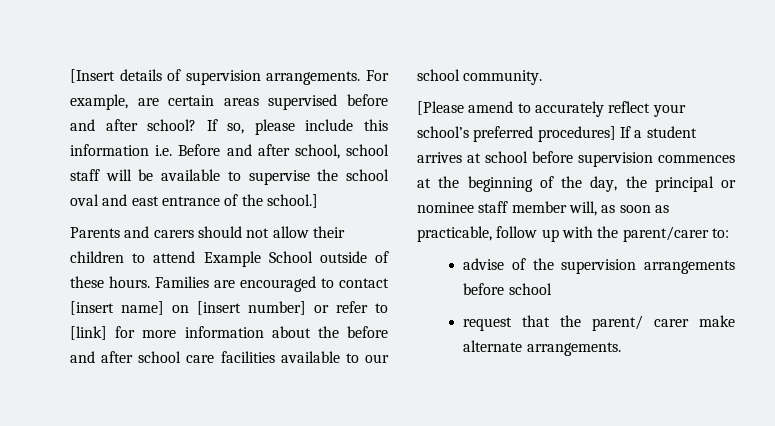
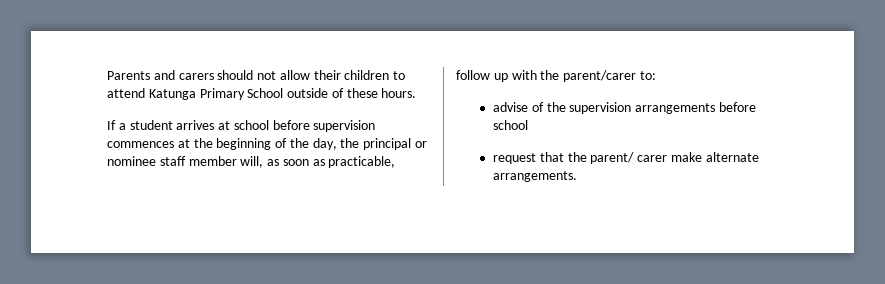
- [Insert details of supervision arrangements. For example, are certain areas supervised before and after school? If so, please include this information i.e. Before and after school, school staff will be available to supervise the school oval and east entrance of the school.]
- Parents and carers should not allow their children to attend Example School outside of these hours. Families are encouraged to contact [insert name] on [insert number] or refer to [link] for more information about the before and after school care facilities available to our school community.
- [Please amend to accurately reflect your school’s preferred procedures] If a student arrives at school before supervision commences at the beginning of the day, the principal or nominee staff member will, as soon as practicable, follow up with the parent/carer to:
+ Parents and carers should not allow their children to attend Katunga Primary School outside of these hours.
+ If a student arrives at school before supervision commences at the beginning of the day, the principal or nominee staff member will, as soon as practicable, follow up with the parent/carer to:

